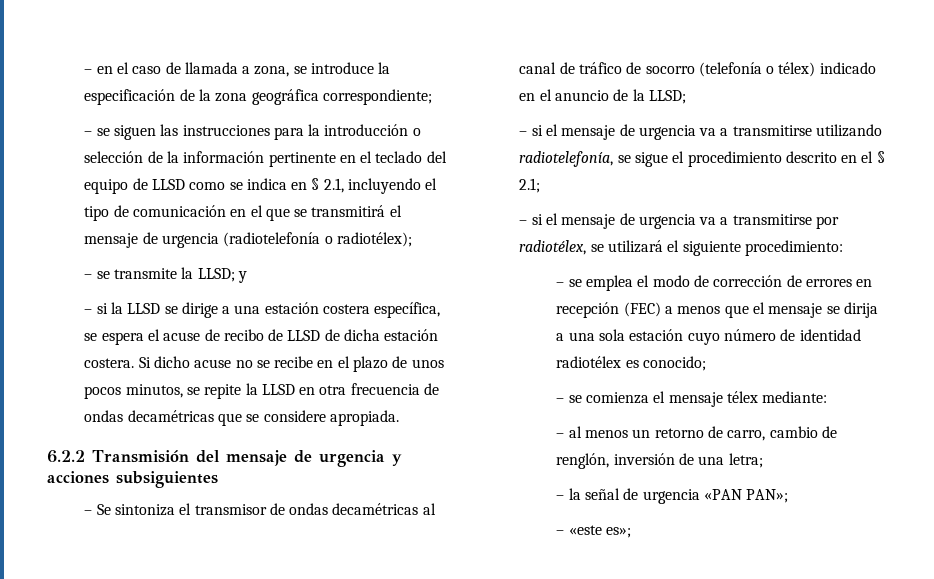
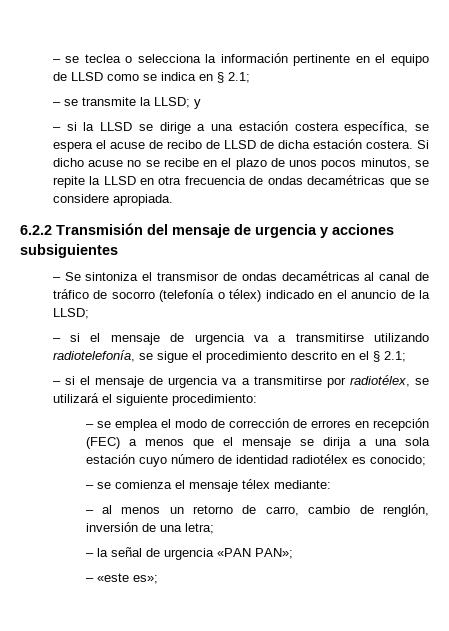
- – en el caso de llamada a zona, se introduce la especificación de la zona geográfica correspondiente;
- – se siguen las instrucciones para la introducción o selección de la información pertinente en el teclado del equipo de LLSD como se indica en § 2.1, incluyendo el tipo de comunicación en el que se transmitirá el mensaje de urgencia (radiotelefonía o radiotélex);
+ – se teclea o selecciona la información pertinente en el equipo de LLSD como se indica en § 2.1;

